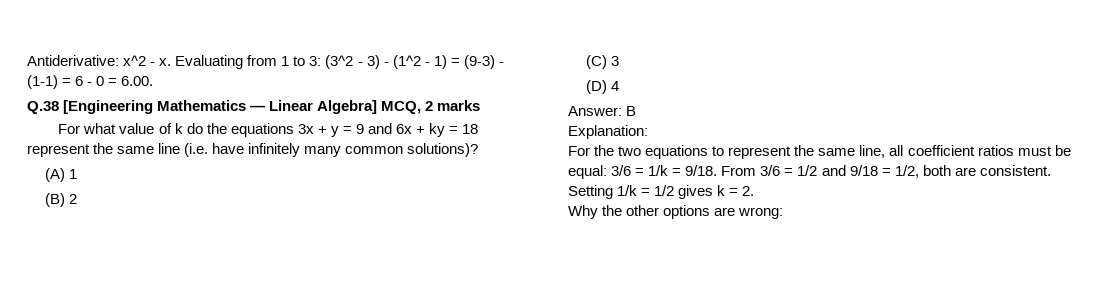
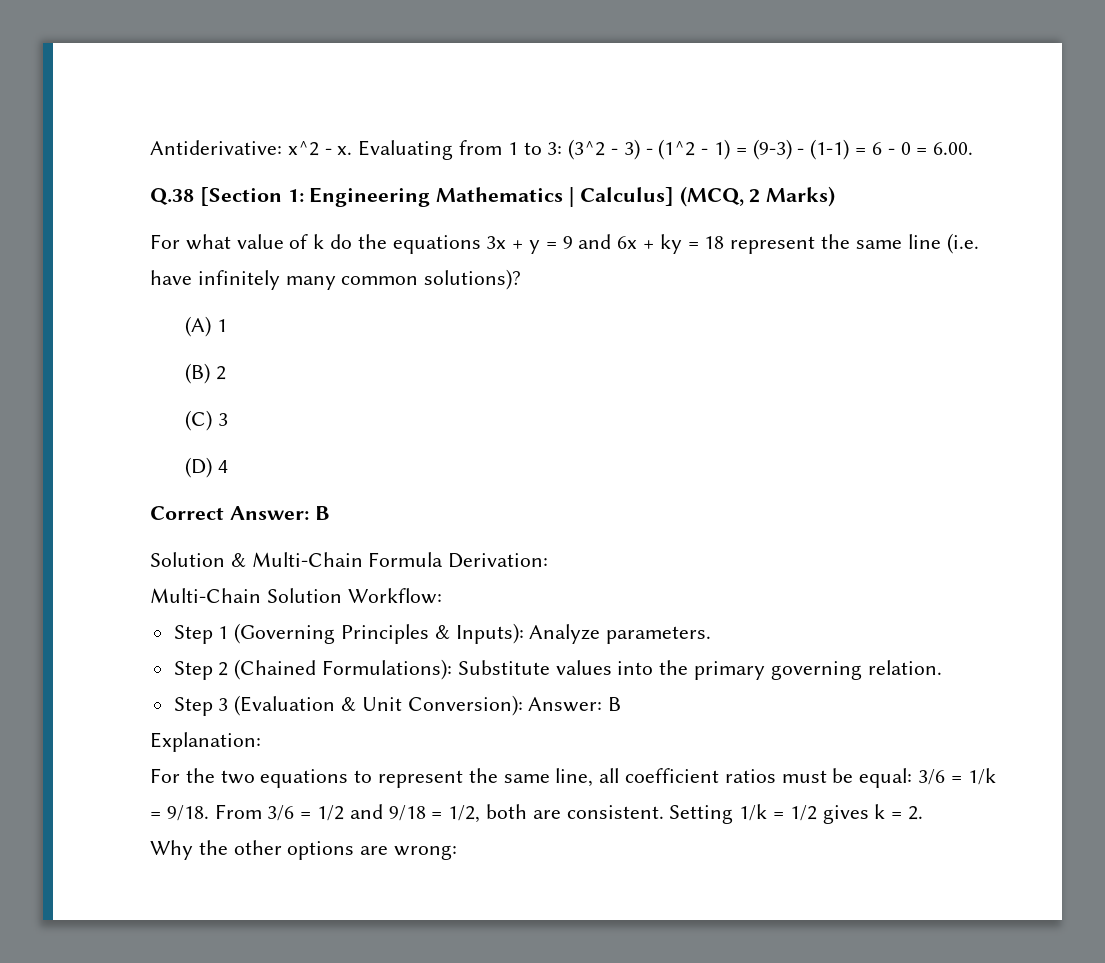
- Q.38 [Engineering Mathematics — Linear Algebra] MCQ, 2 marks
+ Q.38 [Section 1: Engineering Mathematics | Calculus] (MCQ, 2 Marks)
- Answer: B
+ Correct Answer: B
+ Solution & Multi-Chain Formula Derivation:
+ Multi-Chain Solution Workflow:
+ Step 1 (Governing Principles & Inputs): Analyze parameters.
+ Step 2 (Chained Formulations): Substitute values into the primary governing relation.
+ Step 3 (Evaluation & Unit Conversion): Answer: B

